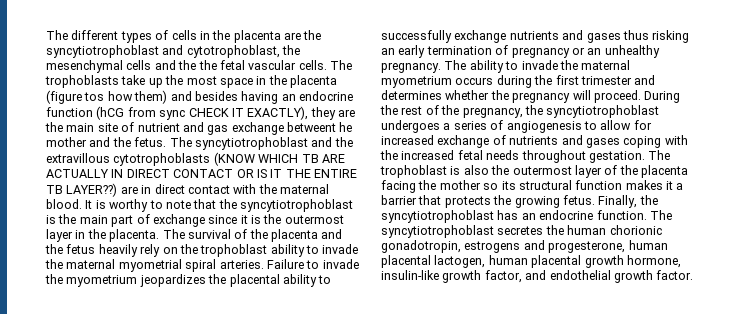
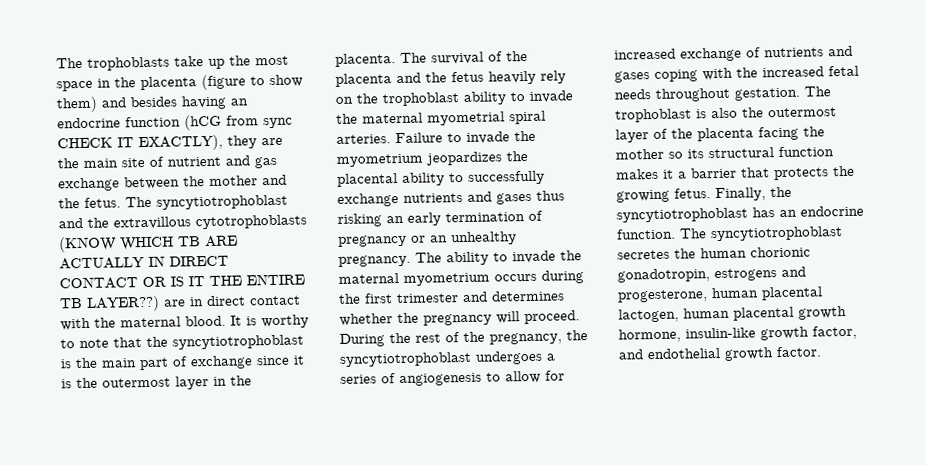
- The different types of cells in the placenta are the syncytiotrophoblast and cytotrophoblast, the mesenchymal cells and the the fetal vascular cells. The trophoblasts take up the most space in the placenta (figure tos how them) and besides having an endocrine function (hCG from sync CHECK IT EXACTLY), they are the main site of nutrient and gas exchange betweent he mother and the fetus.
+ The trophoblasts take up the most space in the placenta (figure to show them) and besides having an endocrine function (hCG from sync CHECK IT EXACTLY), they are the main site of nutrient and gas exchange between the mother and the fetus.

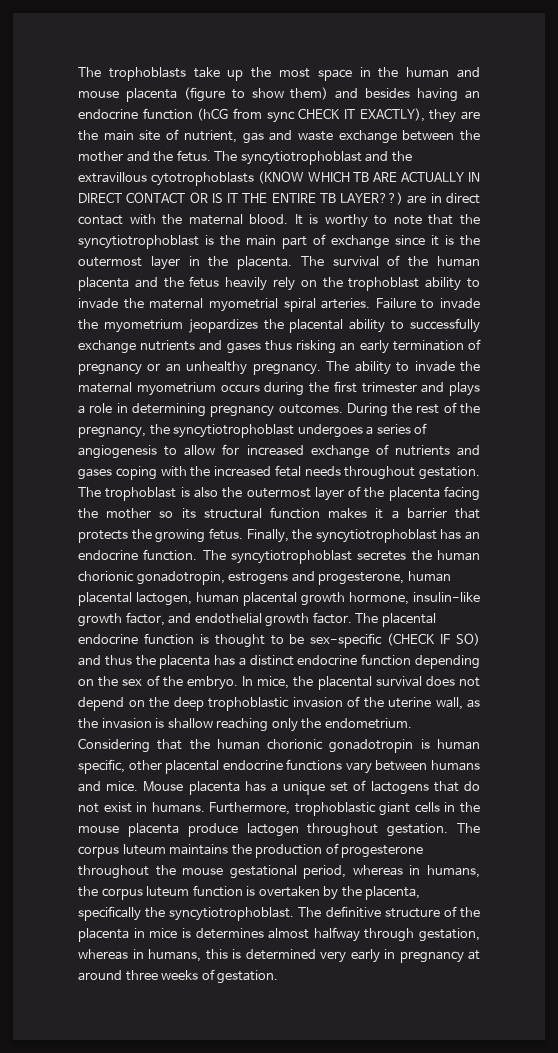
- The trophoblasts take up the most space in the placenta (figure to show them) and besides having an endocrine function (hCG from sync CHECK IT EXACTLY), they are the main site of nutrient and gas exchange between the mother and the fetus.
+ The trophoblasts take up the most space in the human and mouse placenta (figure to show them) and besides having an endocrine function (hCG from sync CHECK IT EXACTLY), they are the main site of nutrient, gas and waste exchange between the mother and the fetus.
- The survival of the placenta and the fetus heavily rely on the trophoblast ability to invade the maternal myometrial spiral arteries.
+ The survival of the human placenta and the fetus heavily rely on the trophoblast ability to invade the maternal myometrial spiral arteries.
- The ability to invade the maternal myometrium occurs during the first trimester and determines whether the pregnancy will proceed.
+ The ability to invade the maternal myometrium occurs during the first trimester and plays a role in determining pregnancy outcomes.
+ The placental endocrine function is thought to be sex-specific (CHECK IF SO) and thus the placenta has a distinct endocrine function depending on the sex of the embryo. In mice, the placental survival does not depend on the deep trophoblastic invasion of the uterine wall, as the invasion is shallow reaching only the endometrium. Considering that the human chorionic gonadotropin is human specific, other placental endocrine functions vary between humans and mice. Mouse placenta has a unique set of lactogens that do not exist in humans. Furthermore, trophoblastic giant cells in the mouse placenta produce lactogen throughout gestation. The corpus luteum maintains the production of progesterone throughout the mouse gestational period, whereas in humans, the corpus luteum function is overtaken by the placenta, specifically the syncytiotrophoblast. The definitive structure of the placenta in mice is determines almost halfway through gestation, whereas in humans, this is determined very early in pregnancy at around three weeks of gestation.

